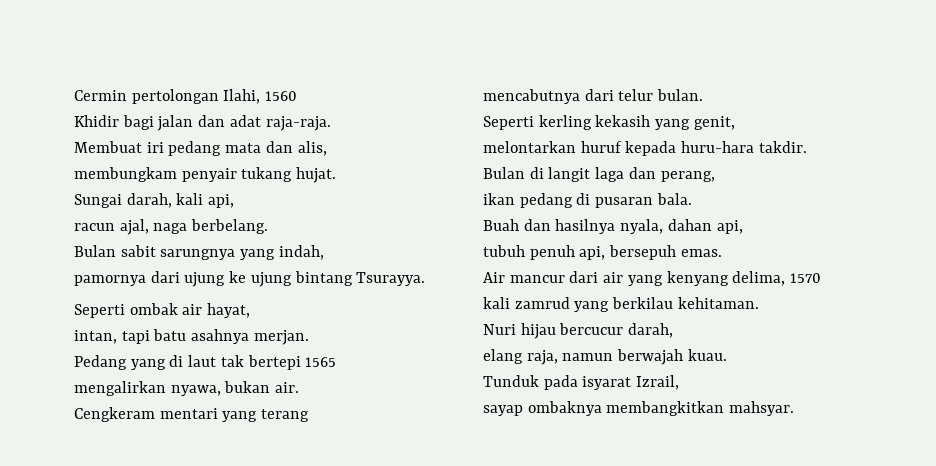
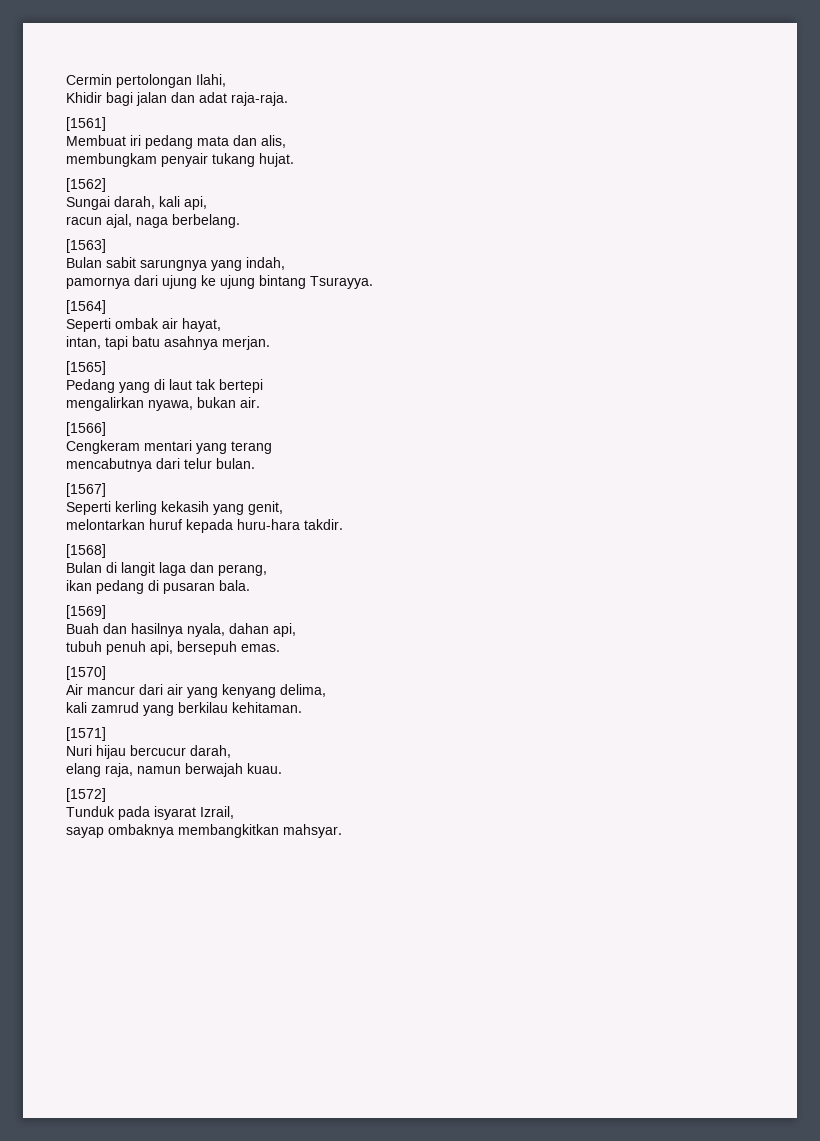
- Cermin pertolongan Ilahi, 1560
+ Cermin pertolongan Ilahi,
+ [1561]
+ [1562]
+ [1563]
+ [1564]
+ [1565]
- Pedang yang di laut tak bertepi 1565
+ Pedang yang di laut tak bertepi
+ [1566]
+ [1567]
+ [1568]
+ [1569]
+ [1570]
- Air mancur dari air yang kenyang delima, 1570
+ Air mancur dari air yang kenyang delima,
+ [1571]
+ [1572]

